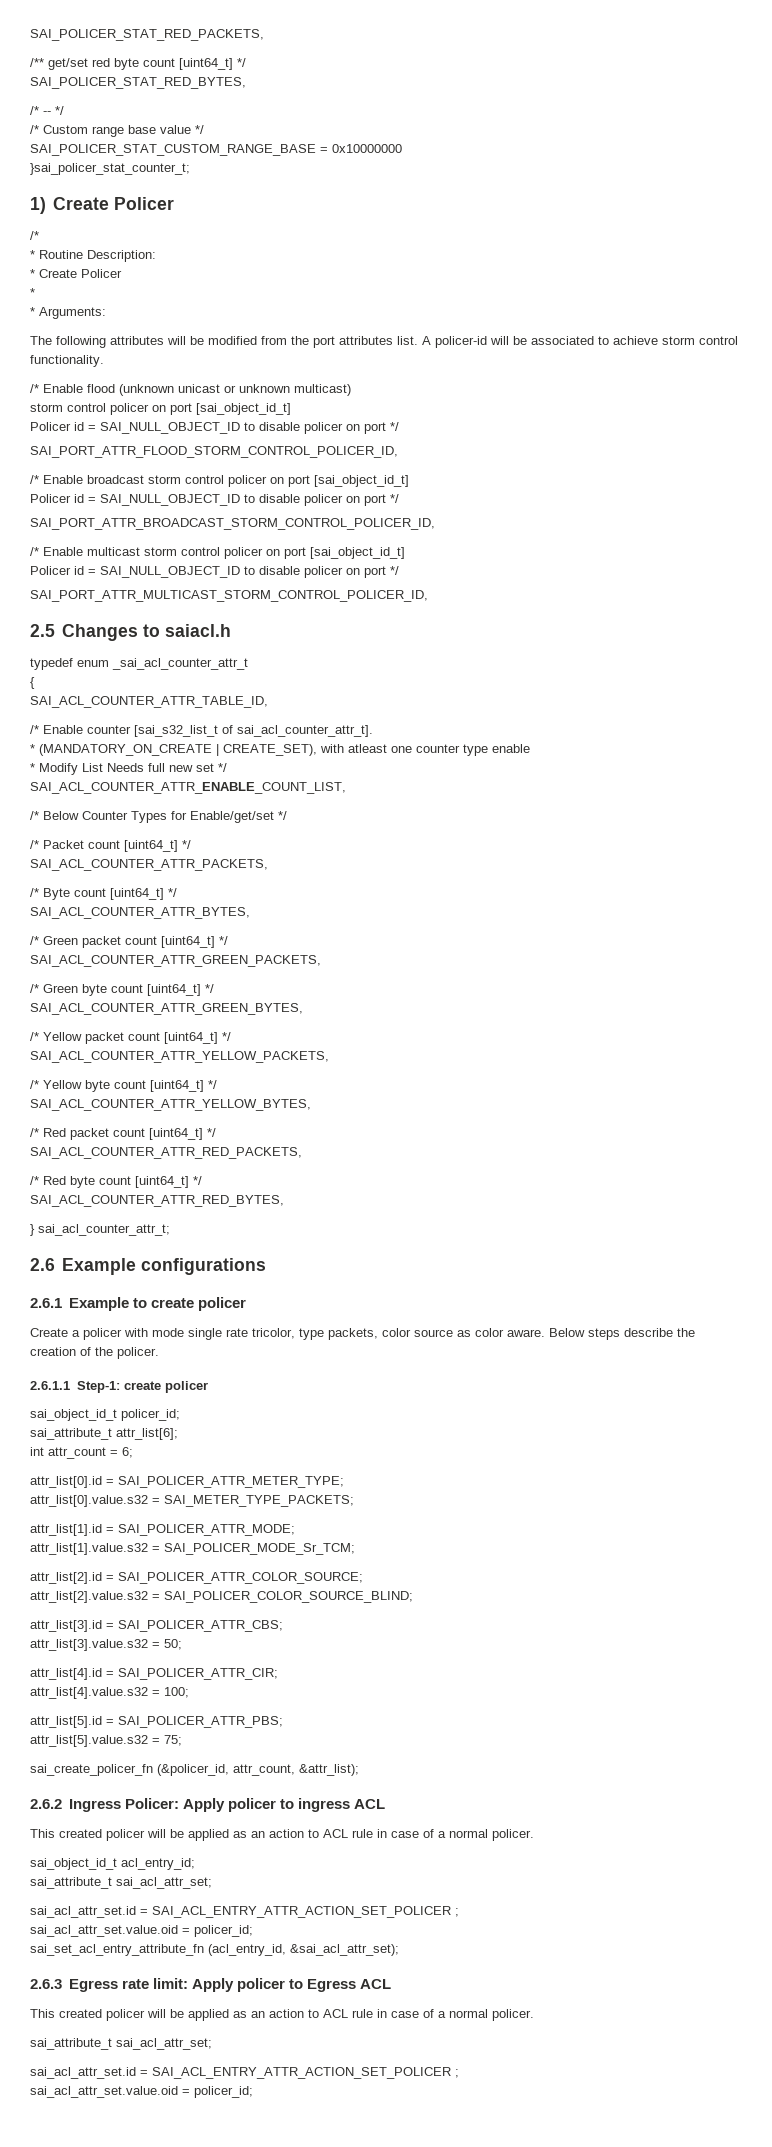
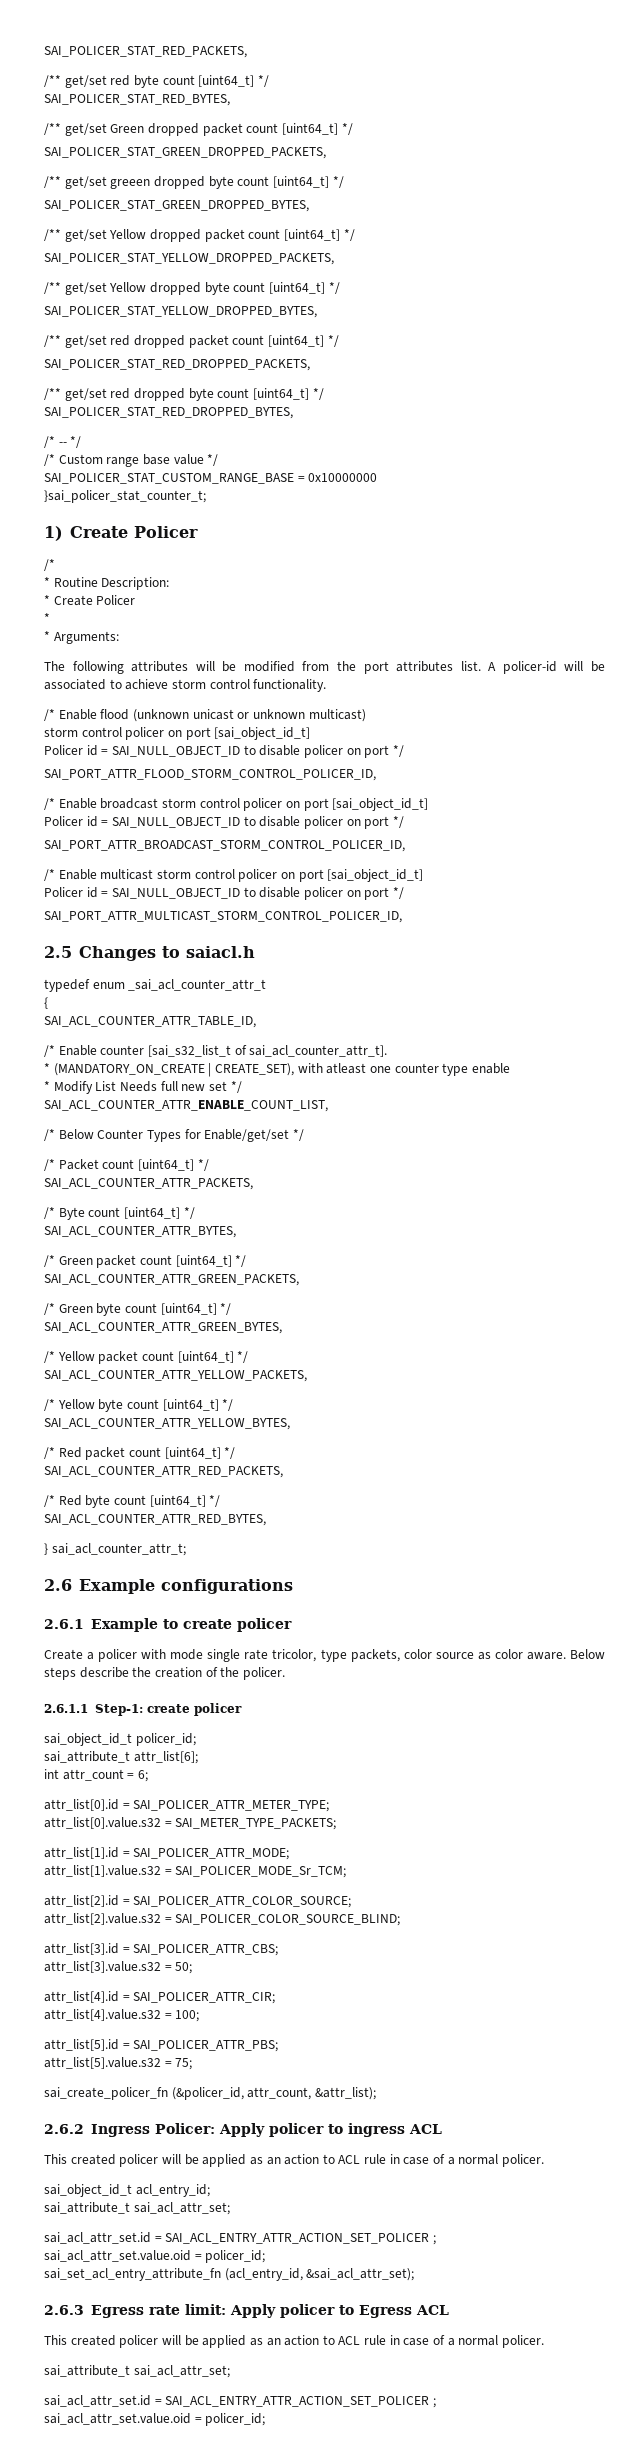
+ /** get/set Green dropped packet count [uint64_t] */
+ SAI_POLICER_STAT_GREEN_DROPPED_PACKETS,
+ /** get/set greeen dropped byte count [uint64_t] */
+ SAI_POLICER_STAT_GREEN_DROPPED_BYTES,
+ /** get/set Yellow dropped packet count [uint64_t] */
+ SAI_POLICER_STAT_YELLOW_DROPPED_PACKETS,
+ /** get/set Yellow dropped byte count [uint64_t] */
+ SAI_POLICER_STAT_YELLOW_DROPPED_BYTES,
+ /** get/set red dropped packet count [uint64_t] */
+ SAI_POLICER_STAT_RED_DROPPED_PACKETS,
+ /** get/set red dropped byte count [uint64_t] */
+ SAI_POLICER_STAT_RED_DROPPED_BYTES,

